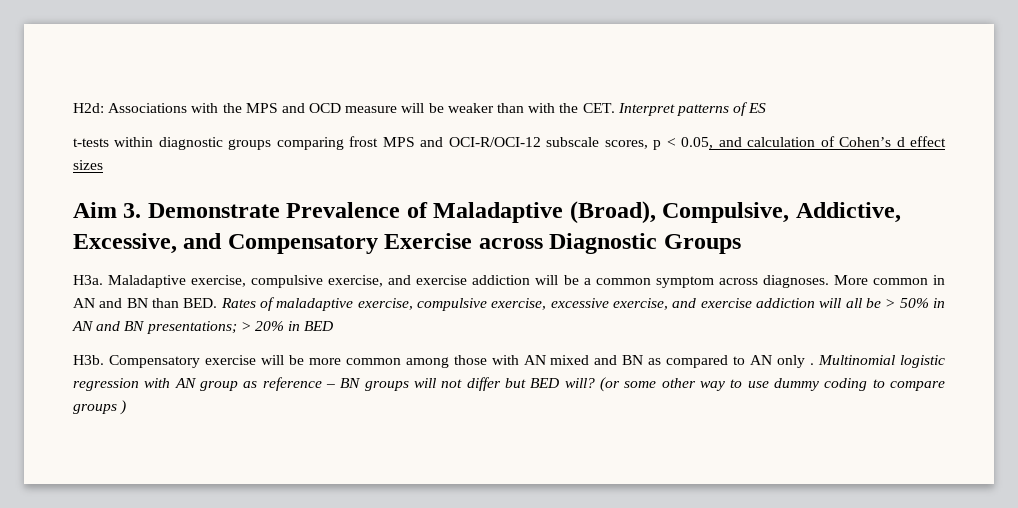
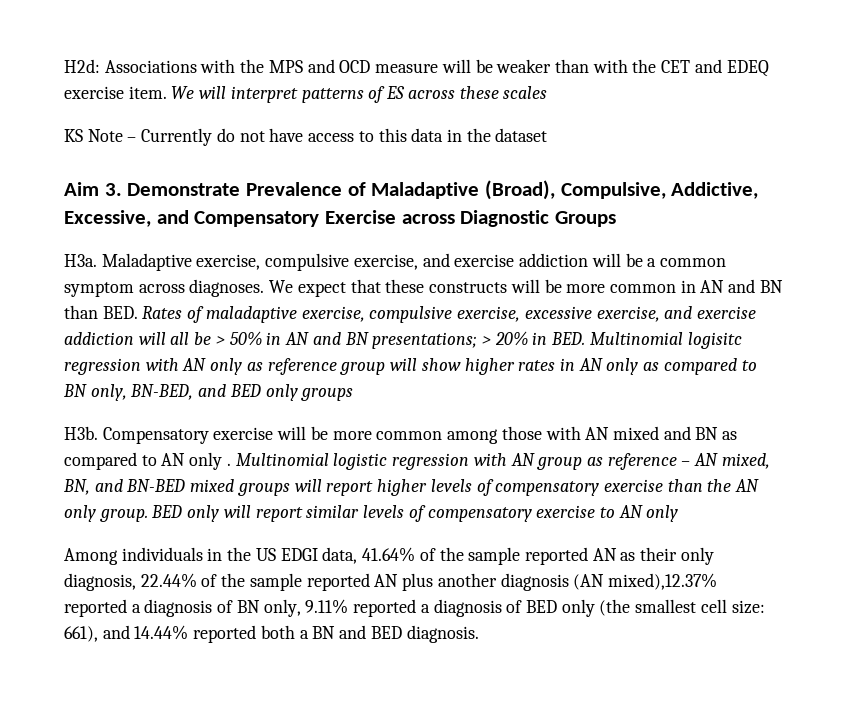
- H2d: Associations with the MPS and OCD measure will be weaker than with the CET. Interpret patterns of ES
- t-tests within diagnostic groups comparing frost MPS and OCI-R/OCI-12 subscale scores, p < 0.05, and calculation of Cohen’s d effect sizes
+ H2d: Associations with the MPS and OCD measure will be weaker than with the CET and EDEQ exercise item. We will interpret patterns of ES across these scales
+ KS Note – Currently do not have access to this data in the dataset
- More common in AN and BN than BED. Rates of maladaptive exercise, compulsive exercise, excessive exercise, and exercise addiction will all be > 50% in AN and BN presentations; > 20% in BED
+ We expect that these constructs will be more common in AN and BN than BED. Rates of maladaptive exercise, compulsive exercise, excessive exercise, and exercise addiction will all be > 50% in AN and BN presentations; > 20% in BED. Multinomial logisitc regression with AN only as reference group will show higher rates in AN only as compared to BN only, BN-BED, and BED only groups
- Multinomial logistic regression with AN group as reference – BN groups will not differ but BED will? (or some other way to use dummy coding to compare groups )
+ Multinomial logistic regression with AN group as reference – AN mixed, BN, and BN-BED mixed groups will report higher levels of compensatory exercise than the AN only group. BED only will report similar levels of compensatory exercise to AN only
+ Among individuals in the US EDGI data, 41.64% of the sample reported AN as their only diagnosis, 22.44% of the sample reported AN plus another diagnosis (AN mixed),12.37% reported a diagnosis of BN only, 9.11% reported a diagnosis of BED only (the smallest cell size: 661), and 14.44% reported both a BN and BED diagnosis.

